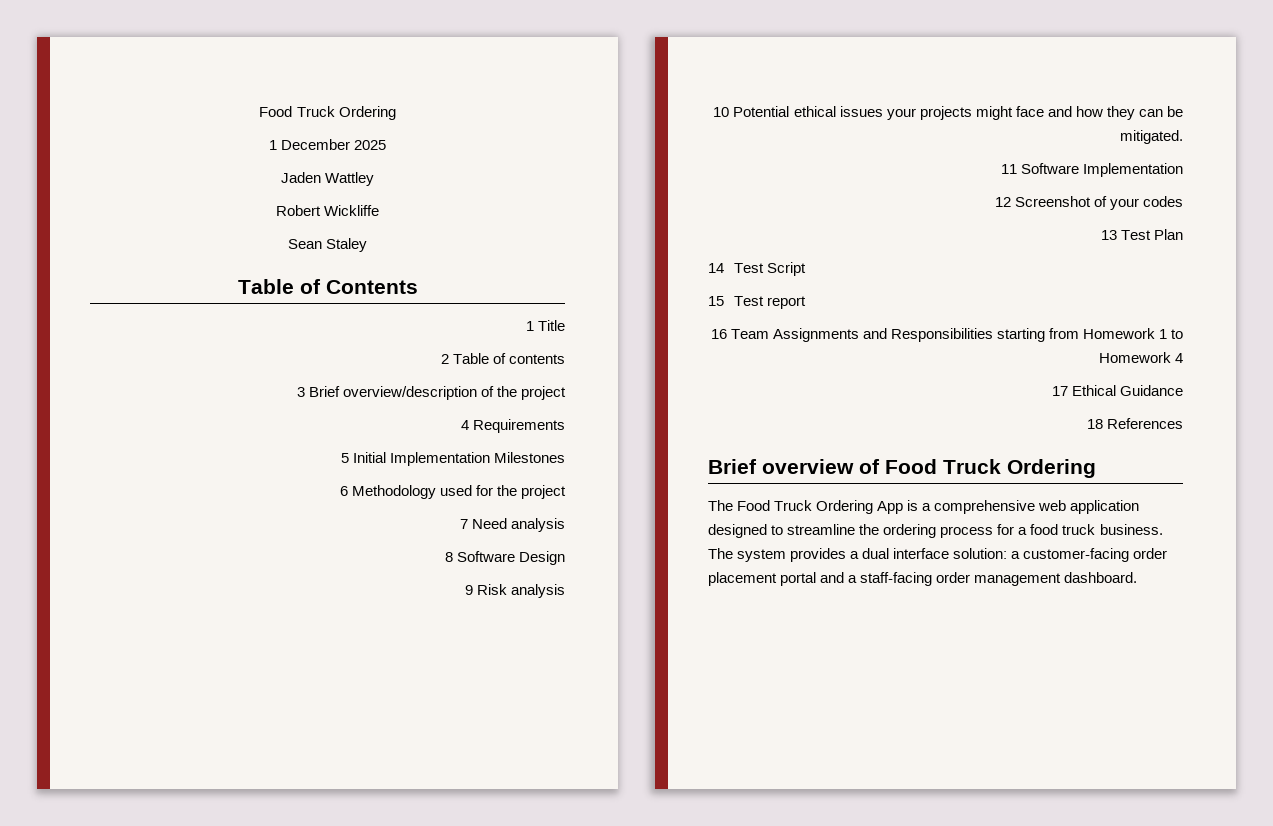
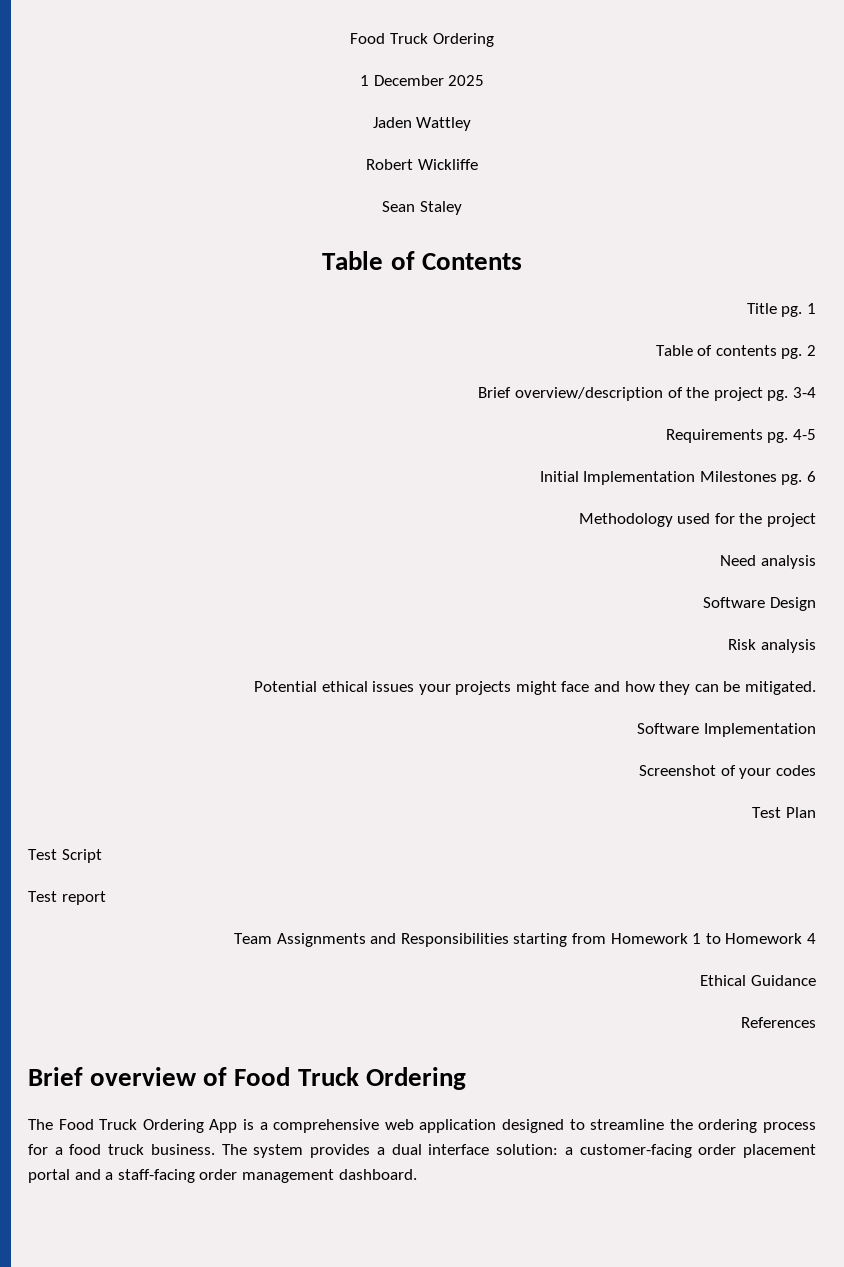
- 1 Title
- 2 Table of contents
- 3 Brief overview/description of the project
- 4 Requirements
- 5 Initial Implementation Milestones
- 6 Methodology used for the project
+ Title pg. 1
+ Table of contents pg. 2
+ Brief overview/description of the project pg. 3-4
+ Requirements pg. 4-5
+ Initial Implementation Milestones pg. 6
+ Methodology used for the project
- 7 Need analysis
+ Need analysis
- 8 Software Design
+ Software Design
- 9 Risk analysis
+ Risk analysis
- 10 Potential ethical issues your projects might face and how they can be mitigated.
+ Potential ethical issues your projects might face and how they can be mitigated.
- 11 Software Implementation
+ Software Implementation
- 12 Screenshot of your codes
+ Screenshot of your codes
- 13 Test Plan
+ Test Plan
- 14 Test Script
+ Test Script
- 15 Test report
+ Test report
- 16 Team Assignments and Responsibilities starting from Homework 1 to Homework 4
+ Team Assignments and Responsibilities starting from Homework 1 to Homework 4
- 17 Ethical Guidance
+ Ethical Guidance
- 18 References
+ References

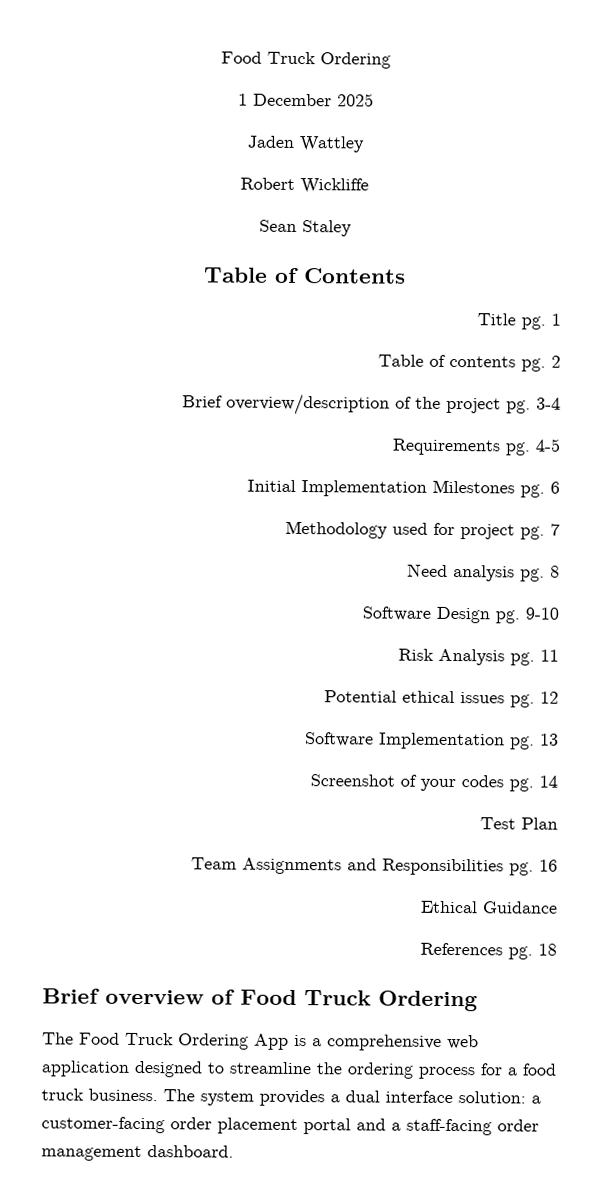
- Methodology used for the project
+ Methodology used for project pg. 7
- Need analysis
+ Need analysis pg. 8
- Software Design
+ Software Design pg. 9-10
- Risk analysis
+ Risk Analysis pg. 11
- Potential ethical issues your projects might face and how they can be mitigated.
+ Potential ethical issues pg. 12
- Software Implementation
+ Software Implementation pg. 13
- Screenshot of your codes
+ Screenshot of your codes pg. 14
- Test Script
- Test report
- Team Assignments and Responsibilities starting from Homework 1 to Homework 4
+ Team Assignments and Responsibilities pg. 16
- References
+ References pg. 18

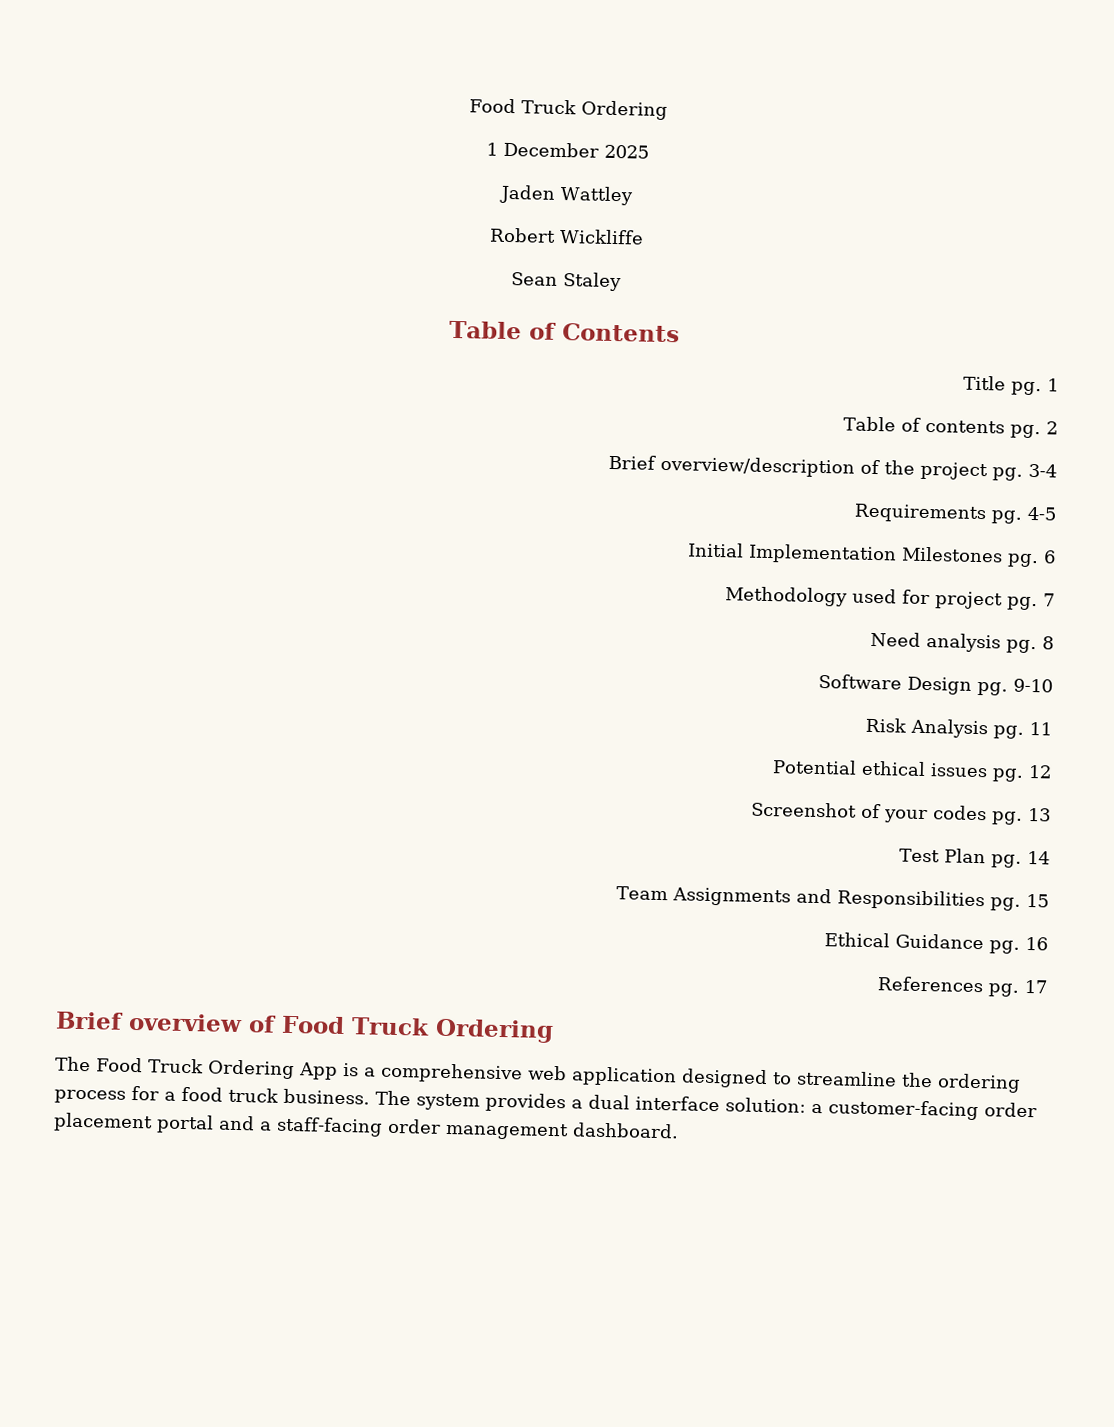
- Software Implementation pg. 13
- 14
+ 13
- Test Plan
+ Test Plan pg. 14
- 16
+ 15
- Ethical Guidance
+ Ethical Guidance pg. 16
- 18
+ 17

